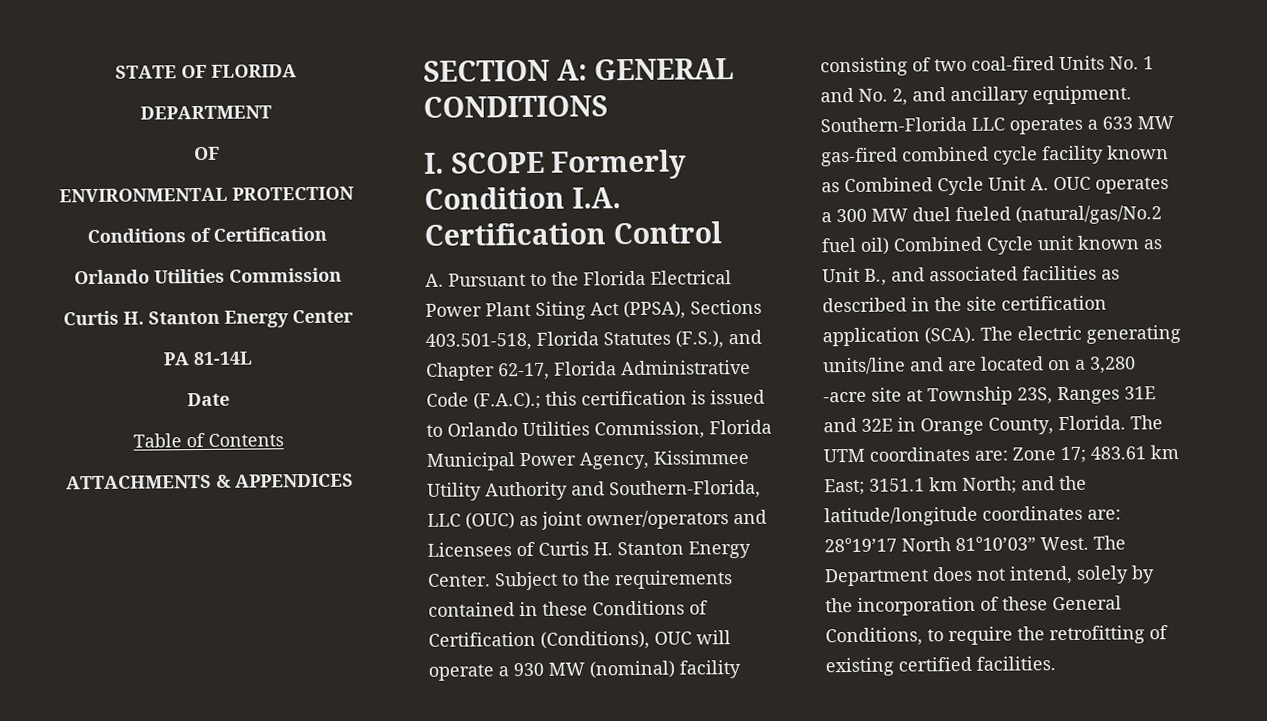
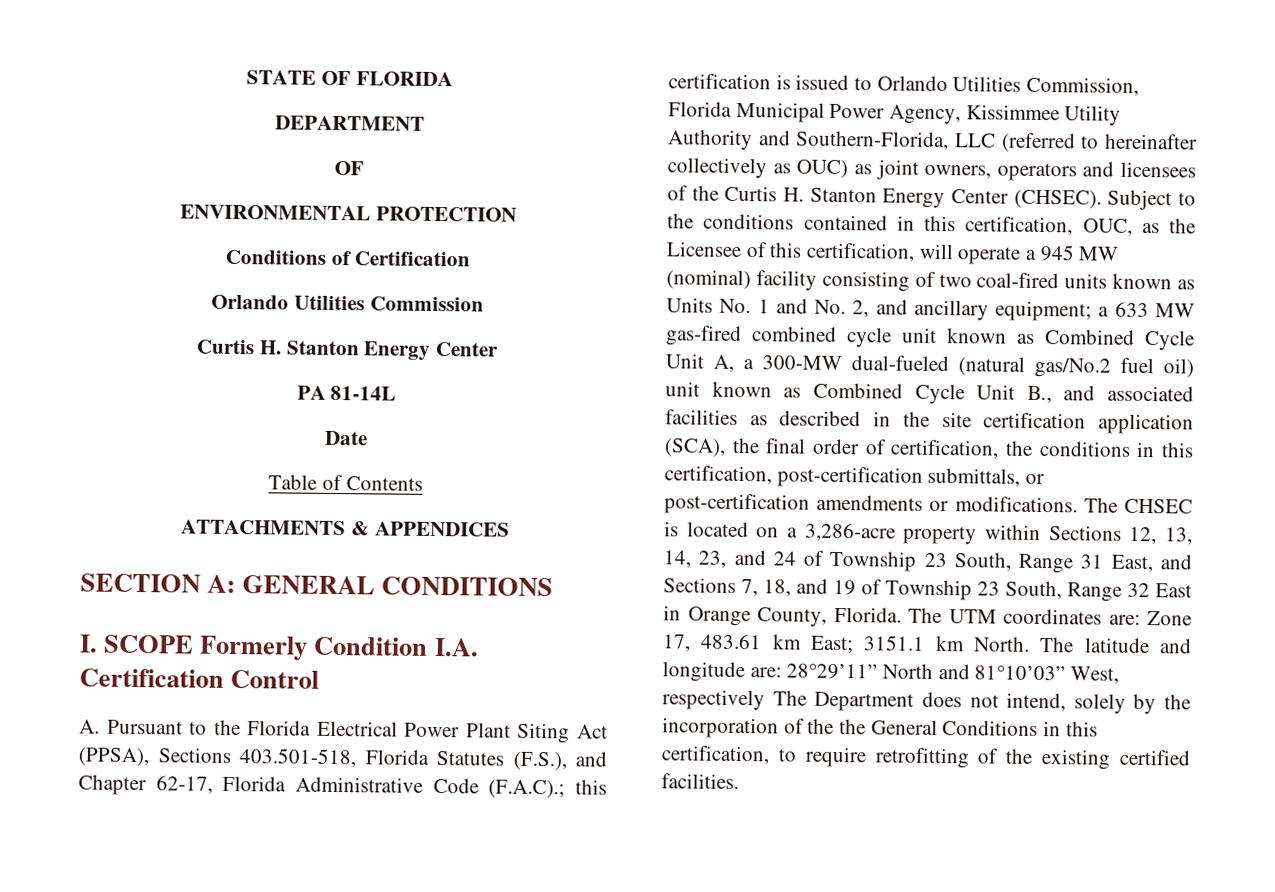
- A. Pursuant to the Florida Electrical Power Plant Siting Act (PPSA), Sections 403.501-518, Florida Statutes (F.S.), and Chapter 62-17, Florida Administrative Code (F.A.C).; this certification is issued to Orlando Utilities Commission, Florida Municipal Power Agency, Kissimmee Utility Authority and Southern-Florida, LLC (OUC) as joint owner/operators and Licensees of Curtis H. Stanton Energy Center.
+ A. Pursuant to the Florida Electrical Power Plant Siting Act (PPSA), Sections 403.501-518, Florida Statutes (F.S.), and Chapter 62-17, Florida Administrative Code (F.A.C).; this certification is issued to Orlando Utilities Commission, Florida Municipal Power Agency, Kissimmee Utility Authority and Southern-Florida, LLC (referred to hereinafter collectively as OUC) as joint owners, operators and licensees of the Curtis H. Stanton Energy Center (CHSEC).
- Subject to the requirements contained in these Conditions of Certification (Conditions), OUC will operate a 930 MW (nominal) facility consisting of two coal-fired Units No. 1 and No. 2, and ancillary equipment. Southern-Florida LLC operates a 633 MW gas-fired combined cycle facility known as Combined Cycle Unit A. OUC operates a 300 MW duel fueled (natural/gas/No.2 fuel oil) Combined Cycle unit known as Unit B., and associated facilities as described in the site certification application (SCA). The electric generating units/line and are located on a 3,280 -acre site at Township 23S, Ranges 31E and 32E in Orange County, Florida.
+ Subject to the conditions contained in this certification, OUC, as the Licensee of this certification, will operate a 945 MW (nominal) facility consisting of two coal-fired units known as Units No. 1 and No. 2, and ancillary equipment; a 633 MW gas-fired combined cycle unit known as Combined Cycle Unit A, a 300-MW dual-fueled (natural gas/No.2 fuel oil) unit known as Combined Cycle Unit B., and associated facilities as described in the site certification application (SCA), the final order of certification, the conditions in this certification, post-certification submittals, or post-certification amendments or modifications. The CHSEC is located on a 3,286-acre property within Sections 12, 13, 14, 23, and 24 of Township 23 South, Range 31 East, and Sections 7, 18, and 19 of Township 23 South, Range 32 East in Orange County, Florida.
- The UTM coordinates are: Zone 17; 483.61 km East; 3151.1 km North; and the latitude/longitude coordinates are: 28°19’17 North 81°10’03” West. The Department does not intend, solely by the incorporation of these General Conditions, to require the retrofitting of existing certified facilities.
+ The UTM coordinates are: Zone 17, 483.61 km East; 3151.1 km North. The latitude and longitude are: 28°29’11” North and 81°10’03” West, respectively The Department does not intend, solely by the incorporation of the the General Conditions in this certification, to require retrofitting of the existing certified facilities.

